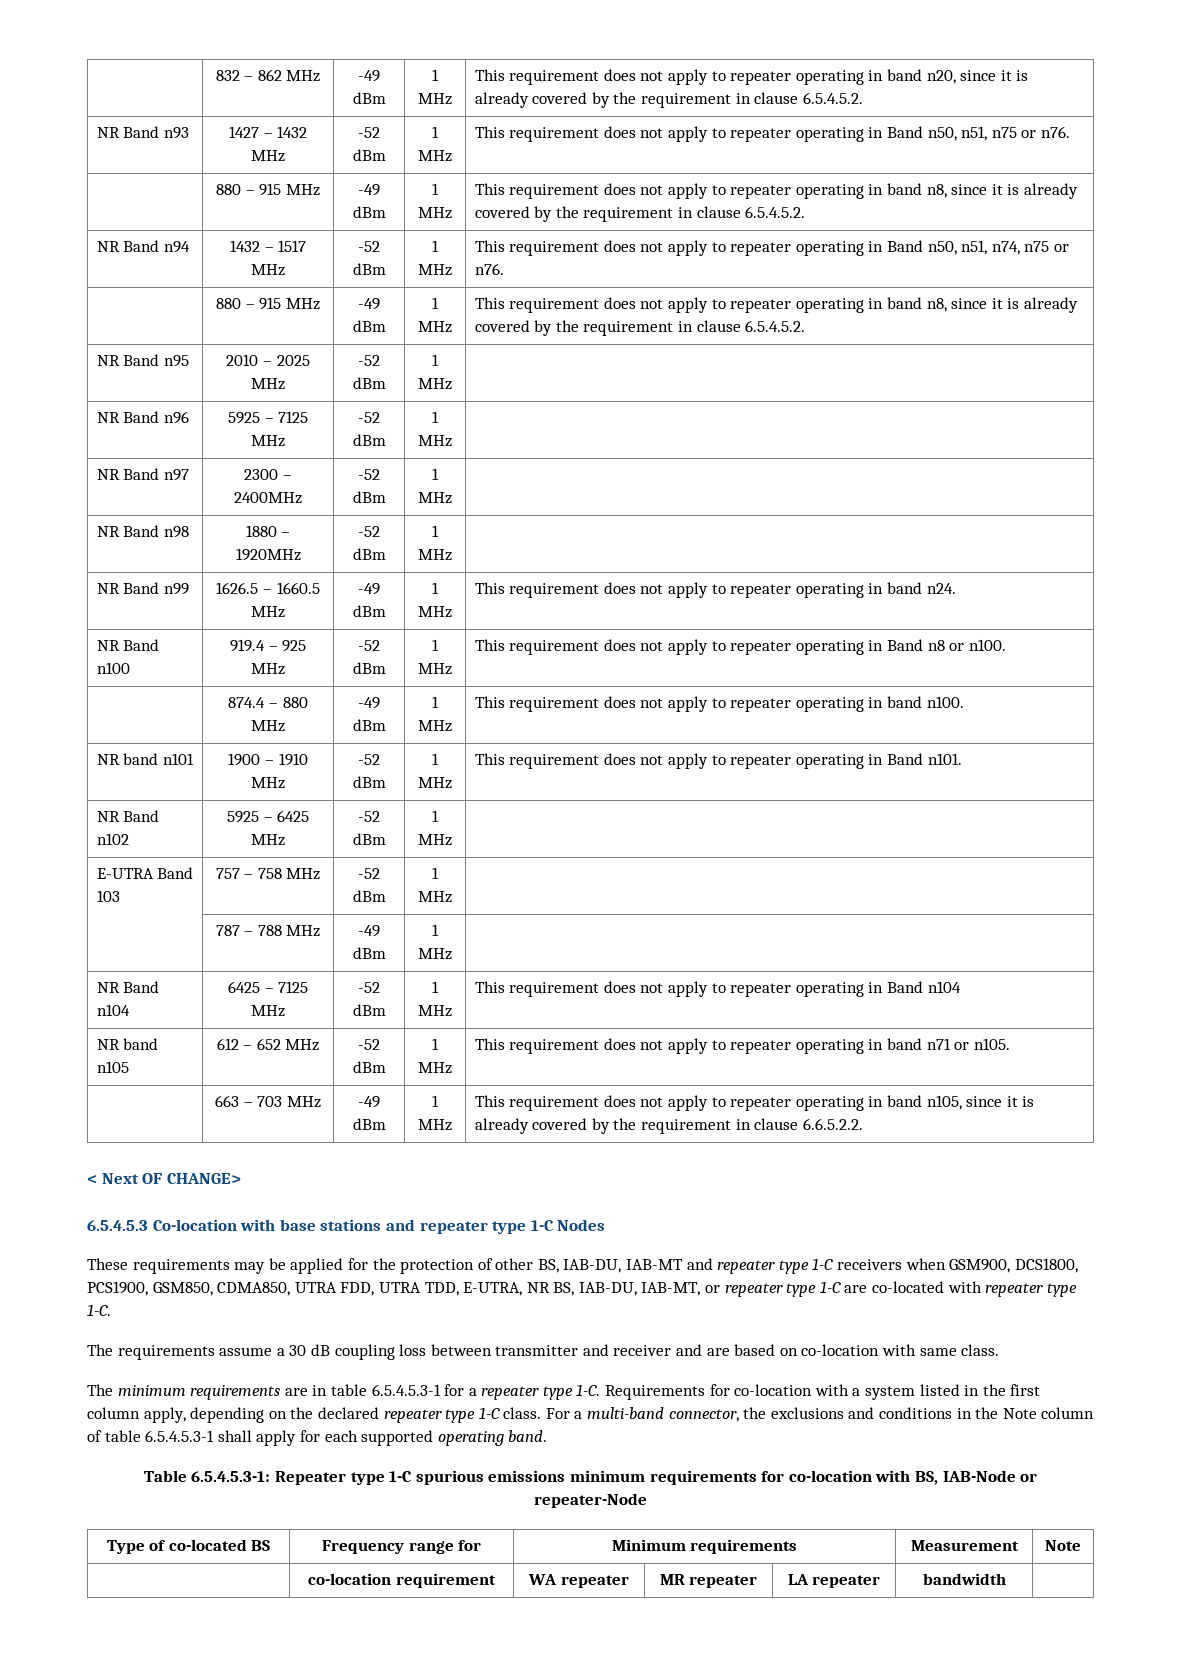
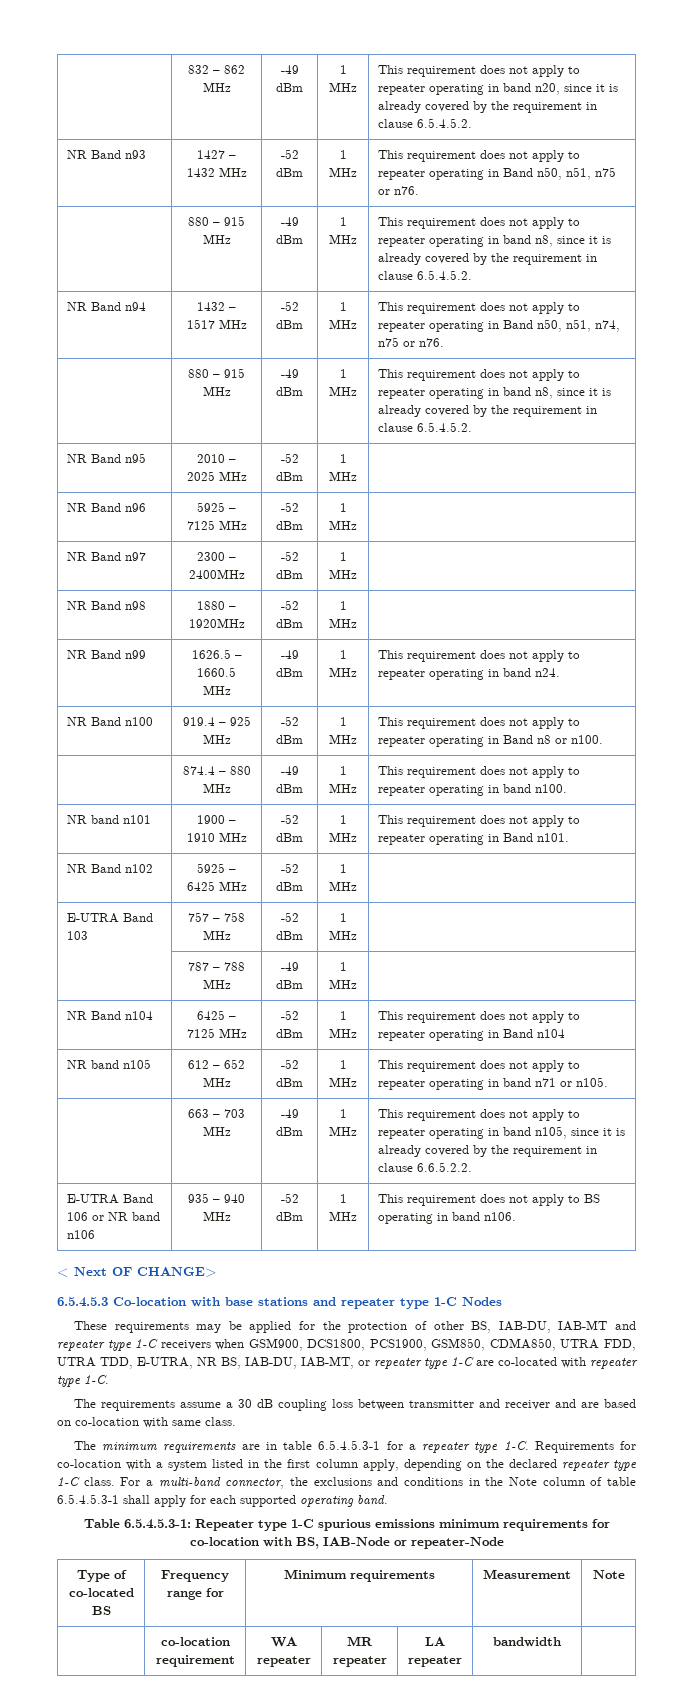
+ E-UTRA Band 106 or NR band n106 | 935 – 940 MHz | -52 dBm | 1 MHz | This requirement does not apply to BS operating in band n106.

